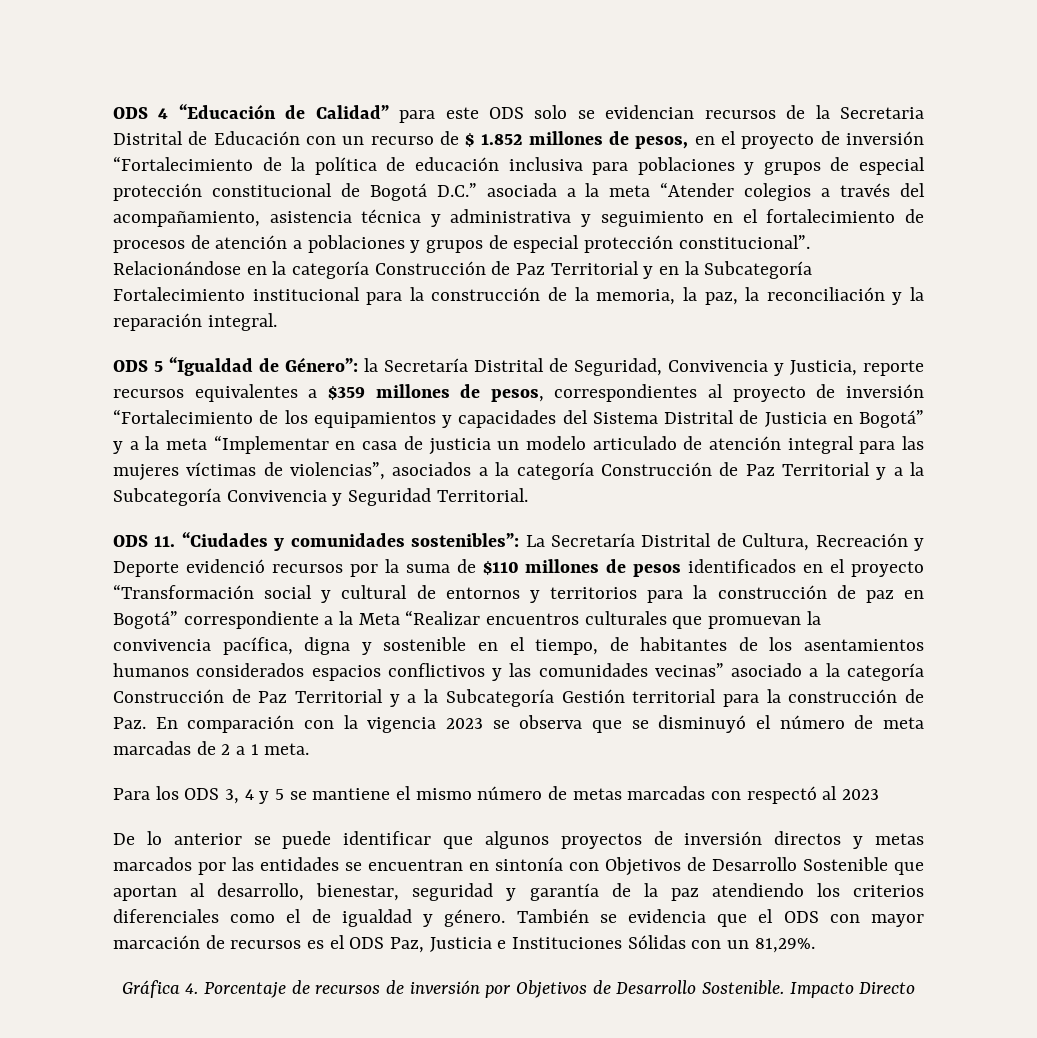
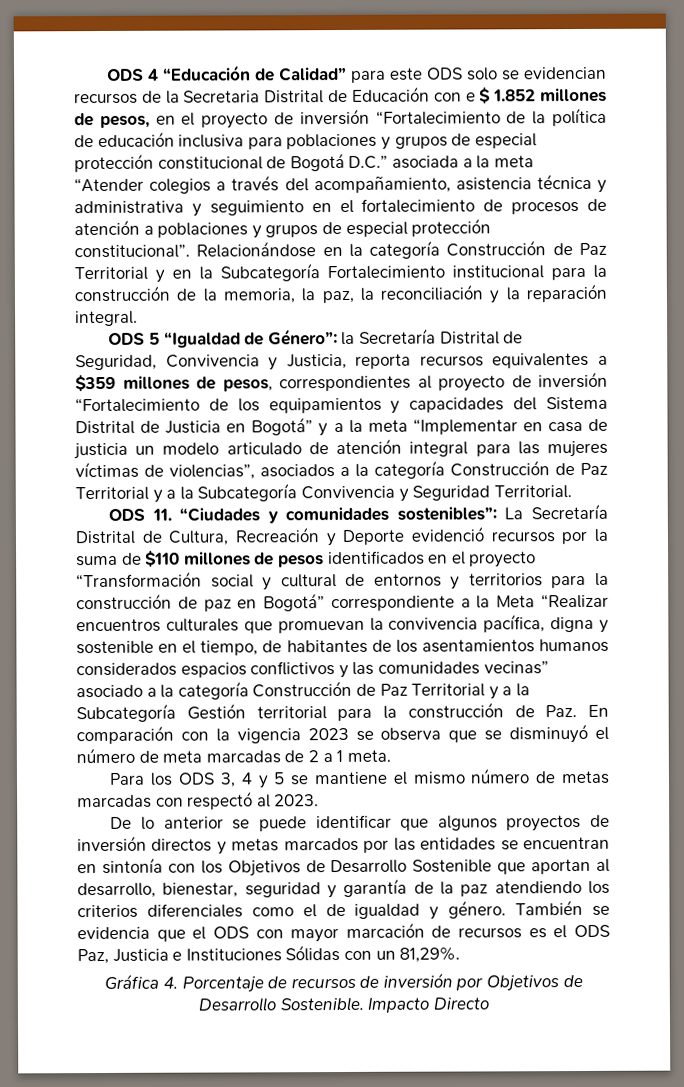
- ODS 4 “Educación de Calidad” para este ODS solo se evidencian recursos de la Secretaria Distrital de Educación con un recurso de $ 1.852 millones de pesos, en el proyecto de inversión “Fortalecimiento de la política de educación inclusiva para poblaciones y grupos de especial protección constitucional de Bogotá D.C.” asociada a la meta “Atender colegios a través del acompañamiento, asistencia técnica y administrativa y seguimiento en el fortalecimiento de procesos de atención a poblaciones y grupos de especial protección constitucional”.
+ ODS 4 “Educación de Calidad” para este ODS solo se evidencian recursos de la Secretaria Distrital de Educación con e $ 1.852 millones de pesos, en el proyecto de inversión “Fortalecimiento de la política de educación inclusiva para poblaciones y grupos de especial protección constitucional de Bogotá D.C.” asociada a la meta “Atender colegios a través del acompañamiento, asistencia técnica y administrativa y seguimiento en el fortalecimiento de procesos de atención a poblaciones y grupos de especial protección constitucional”.
- la Secretaría Distrital de Seguridad, Convivencia y Justicia, reporte recursos equivalentes a $359 millones de pesos, correspondientes al proyecto de inversión “Fortalecimiento de los equipamientos y capacidades del Sistema Distrital de Justicia en Bogotá” y a la meta “Implementar en casa de justicia un modelo articulado de atención integral para las mujeres víctimas de violencias”, asociados a la categoría Construcción de Paz Territorial y a la Subcategoría Convivencia y Seguridad Territorial.
+ la Secretaría Distrital de Seguridad, Convivencia y Justicia, reporta recursos equivalentes a $359 millones de pesos, correspondientes al proyecto de inversión “Fortalecimiento de los equipamientos y capacidades del Sistema Distrital de Justicia en Bogotá” y a la meta “Implementar en casa de justicia un modelo articulado de atención integral para las mujeres víctimas de violencias”, asociados a la categoría Construcción de Paz Territorial y a la Subcategoría Convivencia y Seguridad Territorial.
- Para los ODS 3, 4 y 5 se mantiene el mismo número de metas marcadas con respectó al 2023
+ Para los ODS 3, 4 y 5 se mantiene el mismo número de metas marcadas con respectó al 2023.
- De lo anterior se puede identificar que algunos proyectos de inversión directos y metas marcados por las entidades se encuentran en sintonía con Objetivos de Desarrollo Sostenible que aportan al desarrollo, bienestar, seguridad y garantía de la paz atendiendo los criterios diferenciales como el de igualdad y género.
+ De lo anterior se puede identificar que algunos proyectos de inversión directos y metas marcados por las entidades se encuentran en sintonía con los Objetivos de Desarrollo Sostenible que aportan al desarrollo, bienestar, seguridad y garantía de la paz atendiendo los criterios diferenciales como el de igualdad y género.

